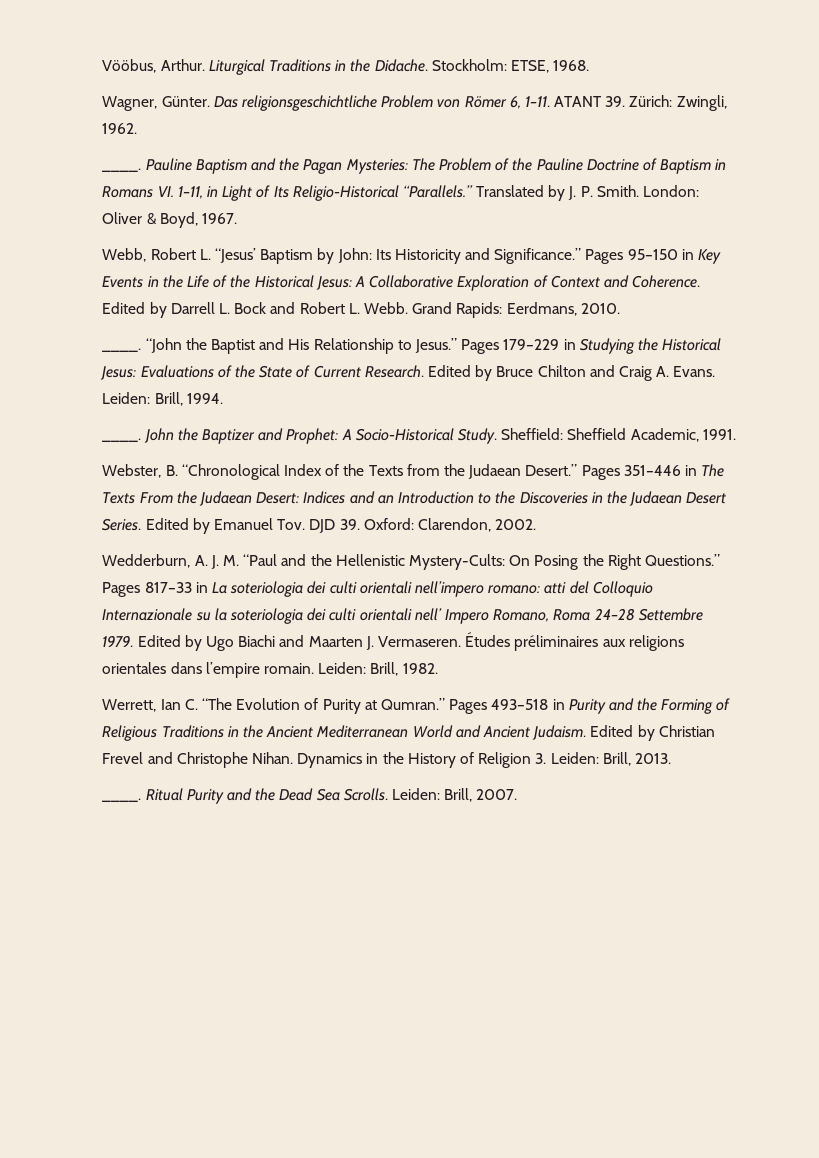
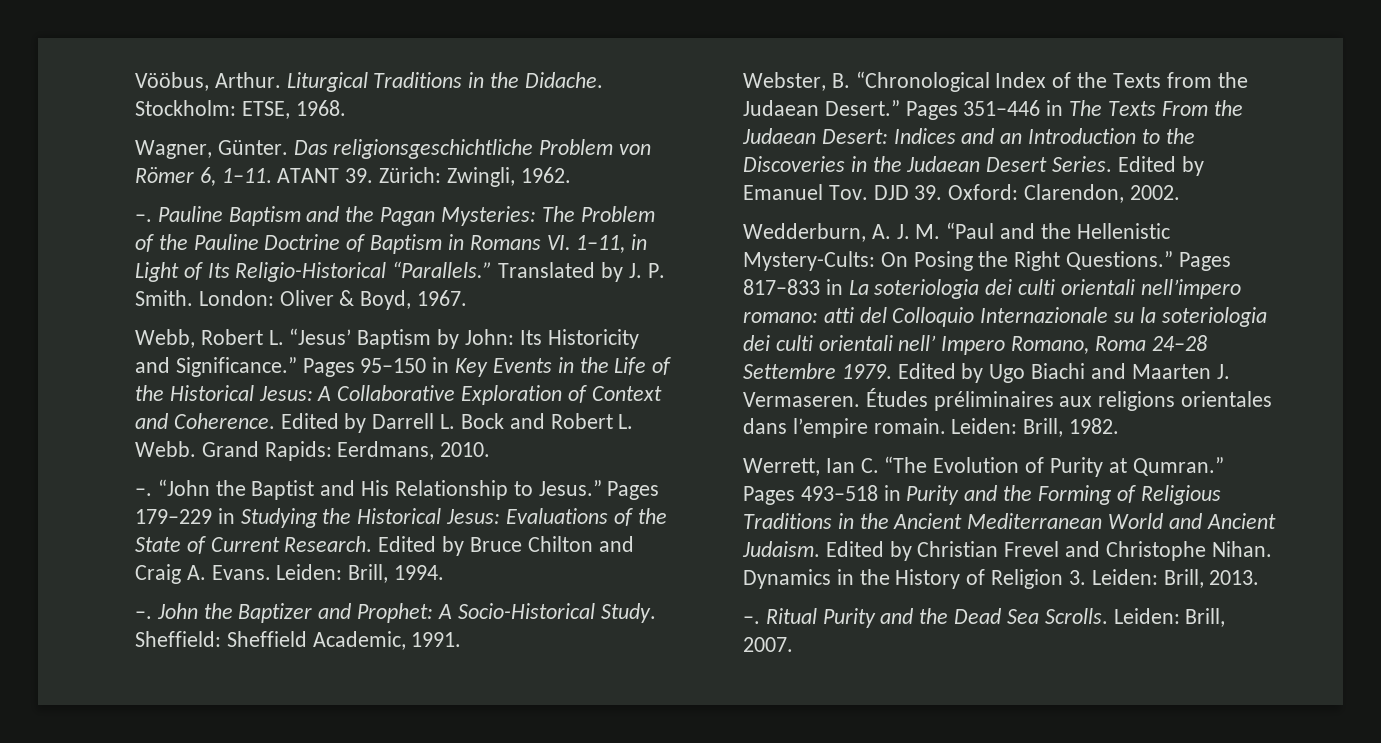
  ATANT 39. Zürich: Zwingli, 1962.
- ____.
+ –.
  Grand Rapids: Eerdmans, 2010.
- ____.
+ –.
  Leiden: Brill, 1994.
- ____.
+ –.
- Pages 817–33 in La soteriologia dei culti orientali nell’impero romano: atti del Colloquio Internazionale su la soteriologia dei culti orientali nell’ Impero Romano, Roma 24–28 Settembre 1979.
+ Pages 817–833 in La soteriologia dei culti orientali nell’impero romano: atti del Colloquio Internazionale su la soteriologia dei culti orientali nell’ Impero Romano, Roma 24–28 Settembre 1979.
  Dynamics in the History of Religion 3. Leiden: Brill, 2013.
- ____.
+ –.

